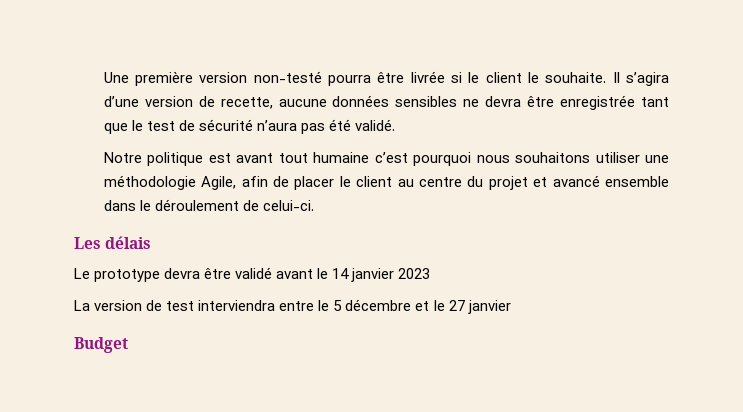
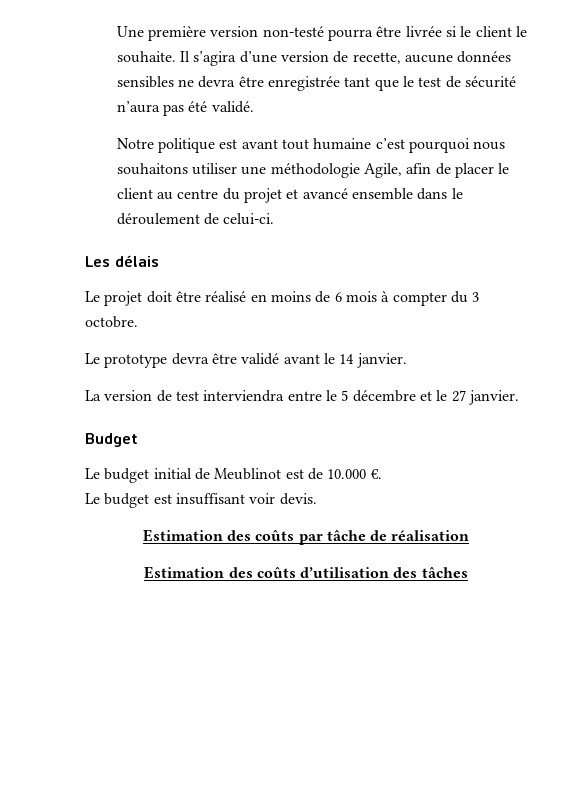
+ Le projet doit être réalisé en moins de 6 mois à compter du 3 octobre.
- Le prototype devra être validé avant le 14 janvier 2023
+ Le prototype devra être validé avant le 14 janvier.
- La version de test interviendra entre le 5 décembre et le 27 janvier
+ La version de test interviendra entre le 5 décembre et le 27 janvier.
+ Le budget initial de Meublinot est de 10.000 €.
+ Le budget est insuffisant voir devis.
+ Estimation des coûts par tâche de réalisation
+ Estimation des coûts d’utilisation des tâches

